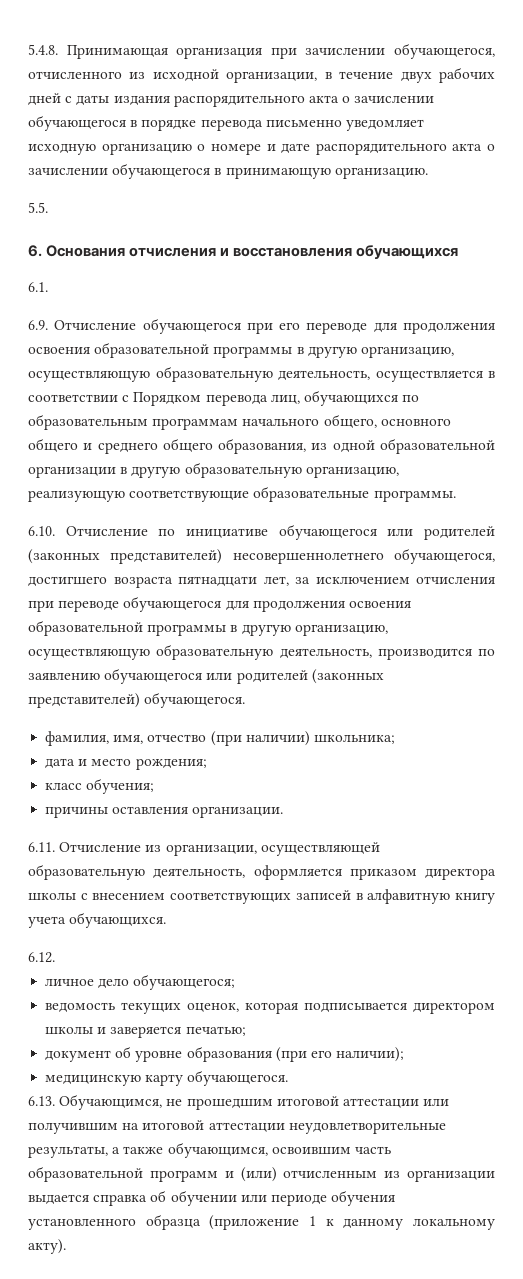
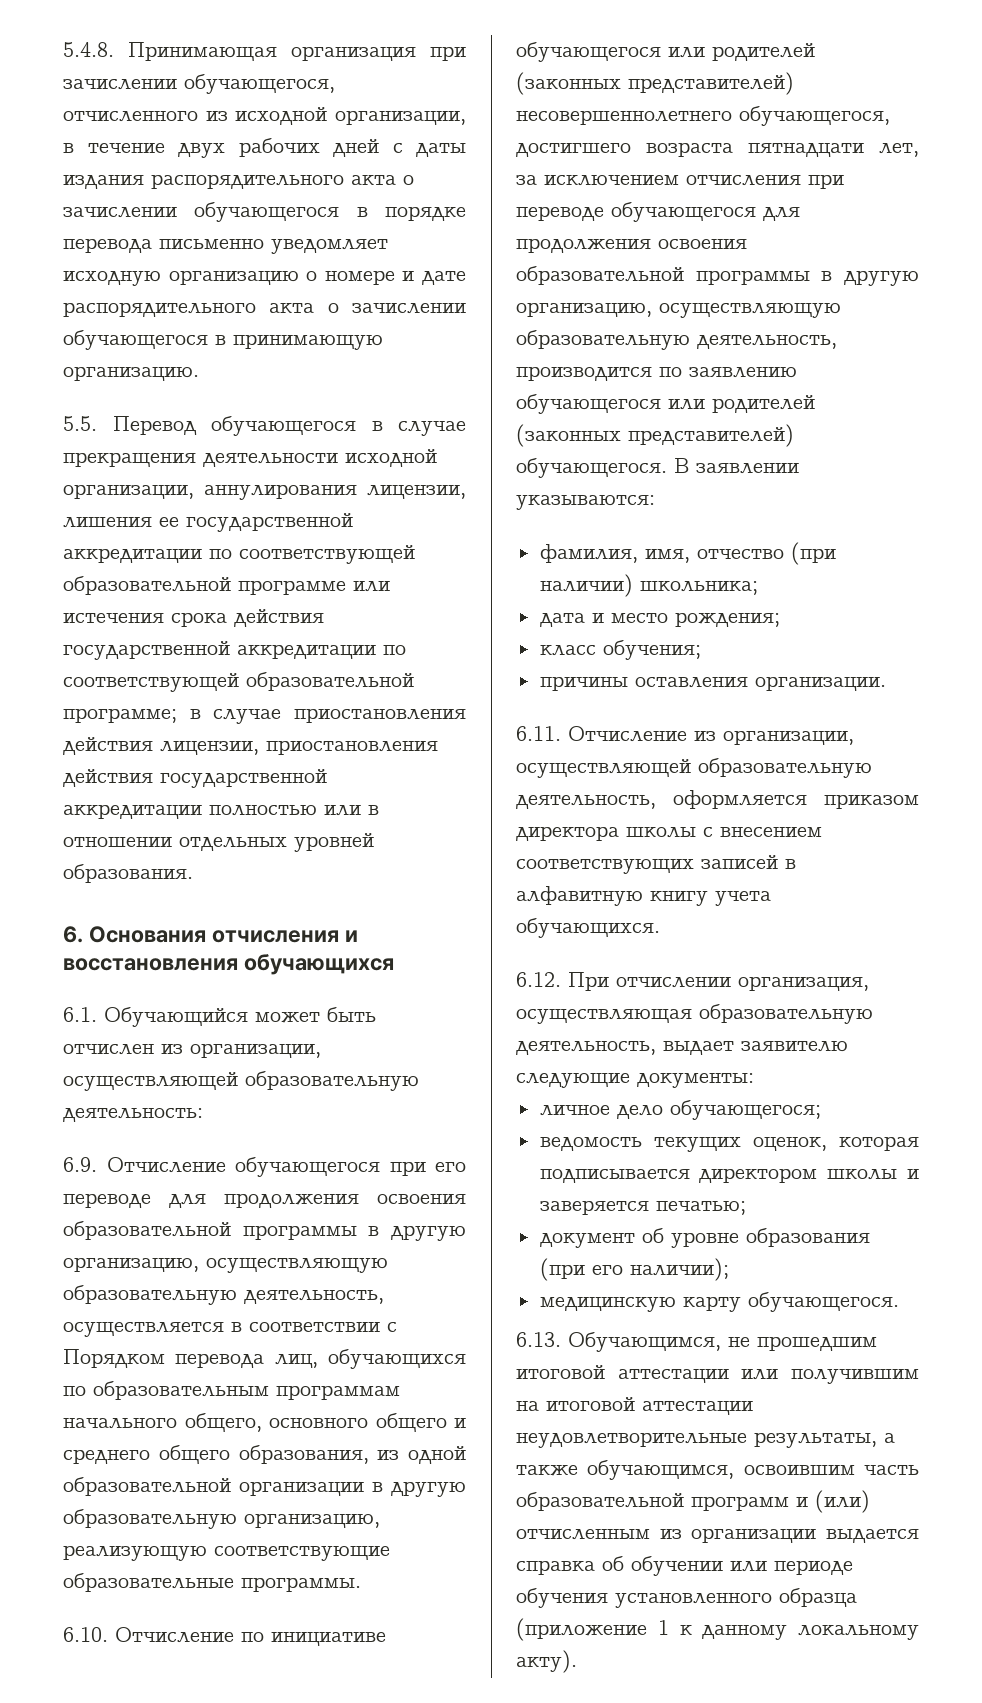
- 5.5.
+ 5.5. Перевод обучающегося в случае прекращения деятельности исходной организации, аннулирования лицензии, лишения ее государственной аккредитации по соответствующей образовательной программе или истечения срока действия государственной аккредитации по соответствующей образовательной программе; в случае приостановления действия лицензии, приостановления действия государственной аккредитации полностью или в отношении отдельных уровней образования.
- 6.1.
+ 6.1. Обучающийся может быть отчислен из организации, осуществляющей образовательную деятельность:
+ В заявлении указываются:
- 6.12.
+ 6.12. При отчислении организация, осуществляющая образовательную деятельность, выдает заявителю следующие документы:

